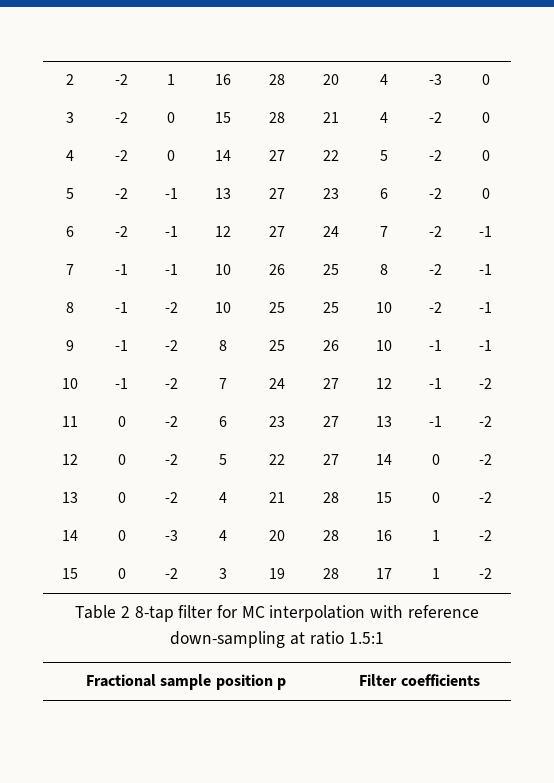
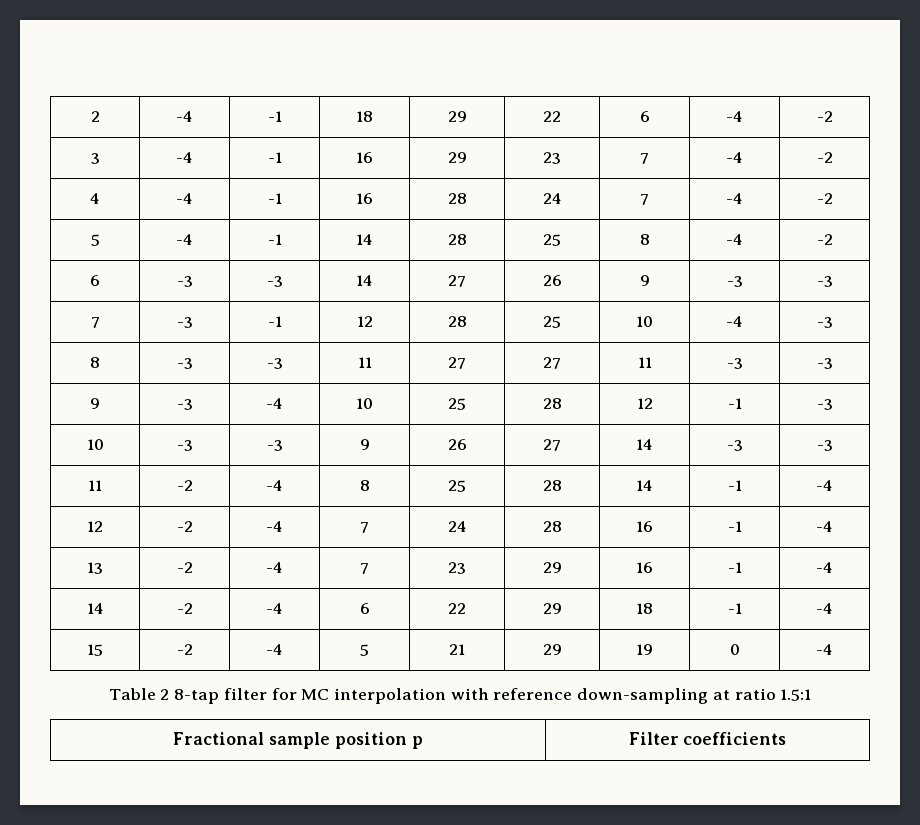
- 2 | -2 | 1 | 16 | 28 | 20 | 4 | -3 | 0
- 3 | -2 | 0 | 15 | 28 | 21 | 4 | -2 | 0
- 4 | -2 | 0 | 14 | 27 | 22 | 5 | -2 | 0
- 5 | -2 | -1 | 13 | 27 | 23 | 6 | -2 | 0
- 6 | -2 | -1 | 12 | 27 | 24 | 7 | -2 | -1
- 7 | -1 | -1 | 10 | 26 | 25 | 8 | -2 | -1
- 8 | -1 | -2 | 10 | 25 | 25 | 10 | -2 | -1
- 9 | -1 | -2 | 8 | 25 | 26 | 10 | -1 | -1
- 10 | -1 | -2 | 7 | 24 | 27 | 12 | -1 | -2
- 11 | 0 | -2 | 6 | 23 | 27 | 13 | -1 | -2
- 12 | 0 | -2 | 5 | 22 | 27 | 14 | 0 | -2
- 13 | 0 | -2 | 4 | 21 | 28 | 15 | 0 | -2
- 14 | 0 | -3 | 4 | 20 | 28 | 16 | 1 | -2
- 15 | 0 | -2 | 3 | 19 | 28 | 17 | 1 | -2
+ 2 | -4 | -1 | 18 | 29 | 22 | 6 | -4 | -2
+ 3 | -4 | -1 | 16 | 29 | 23 | 7 | -4 | -2
+ 4 | -4 | -1 | 16 | 28 | 24 | 7 | -4 | -2
+ 5 | -4 | -1 | 14 | 28 | 25 | 8 | -4 | -2
+ 6 | -3 | -3 | 14 | 27 | 26 | 9 | -3 | -3
+ 7 | -3 | -1 | 12 | 28 | 25 | 10 | -4 | -3
+ 8 | -3 | -3 | 11 | 27 | 27 | 11 | -3 | -3
+ 9 | -3 | -4 | 10 | 25 | 28 | 12 | -1 | -3
+ 10 | -3 | -3 | 9 | 26 | 27 | 14 | -3 | -3
+ 11 | -2 | -4 | 8 | 25 | 28 | 14 | -1 | -4
+ 12 | -2 | -4 | 7 | 24 | 28 | 16 | -1 | -4
+ 13 | -2 | -4 | 7 | 23 | 29 | 16 | -1 | -4
+ 14 | -2 | -4 | 6 | 22 | 29 | 18 | -1 | -4
+ 15 | -2 | -4 | 5 | 21 | 29 | 19 | 0 | -4

